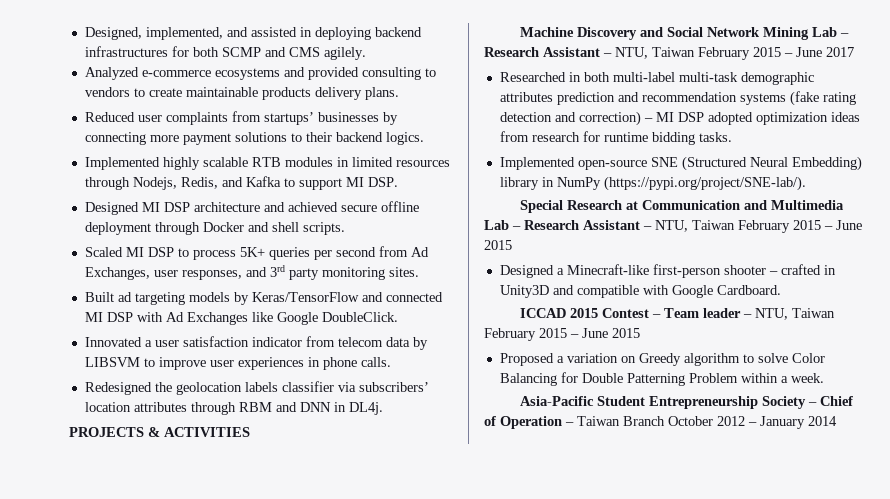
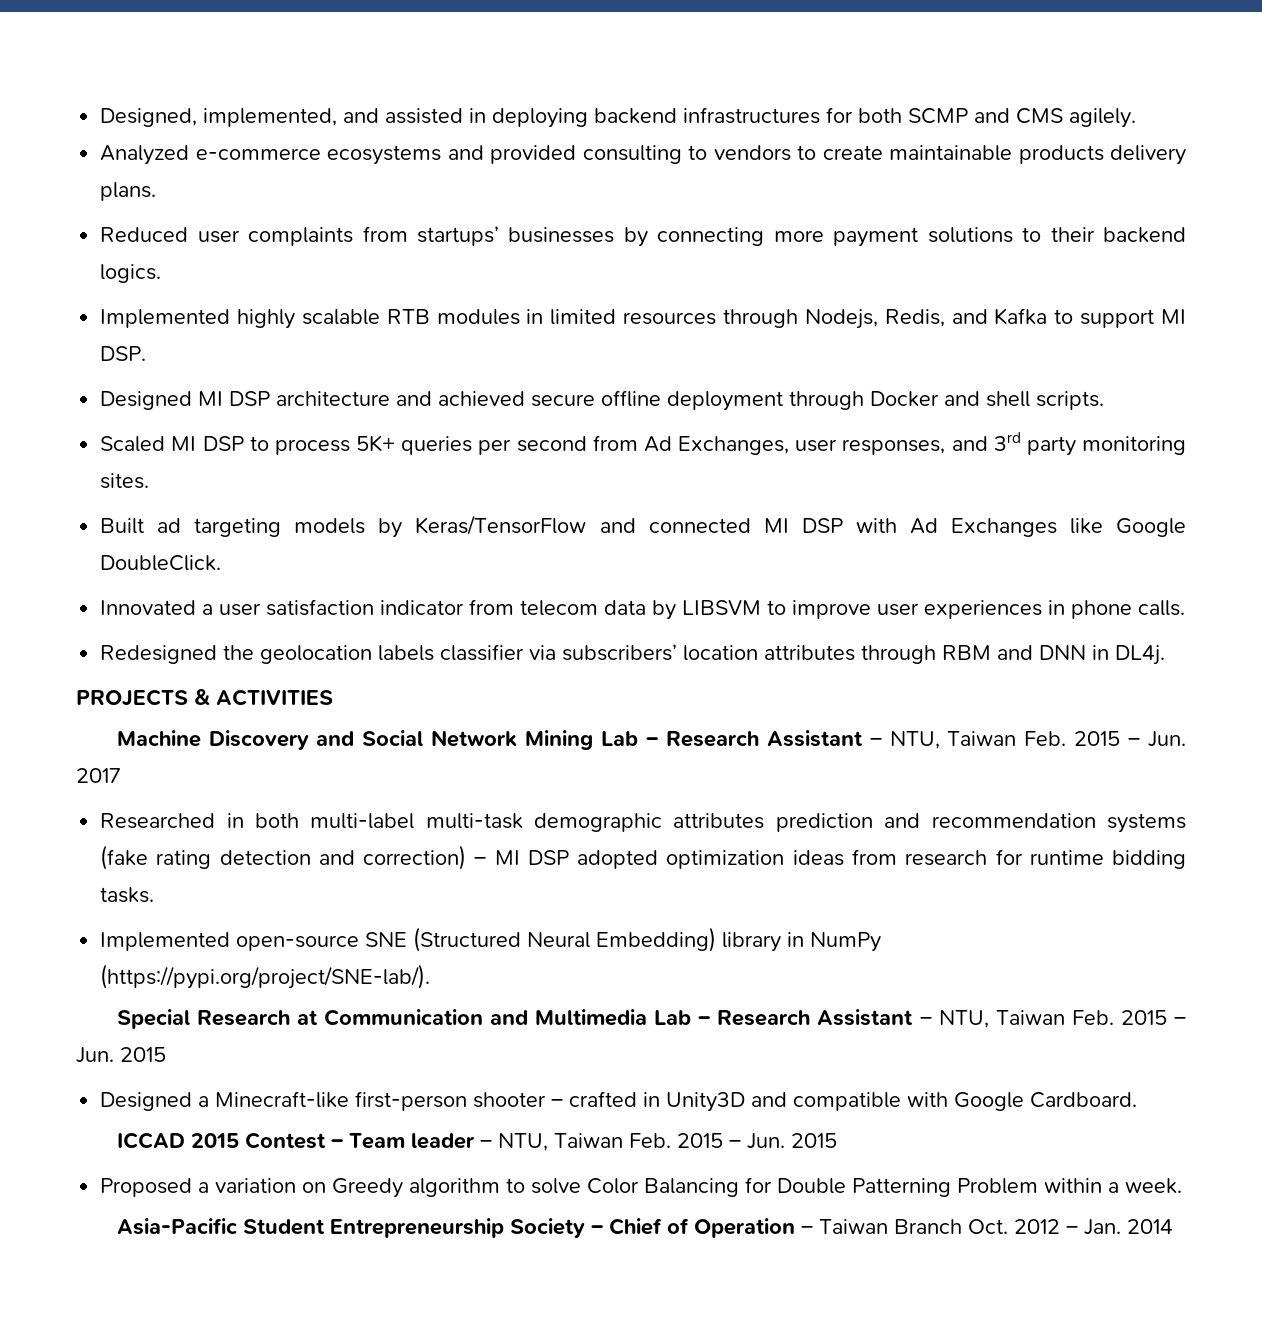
- Machine Discovery and Social Network Mining Lab – Research Assistant – NTU, Taiwan February 2015 – June 2017
+ Machine Discovery and Social Network Mining Lab – Research Assistant – NTU, Taiwan Feb. 2015 – Jun. 2017
- Special Research at Communication and Multimedia Lab – Research Assistant – NTU, Taiwan February 2015 – June 2015
+ Special Research at Communication and Multimedia Lab – Research Assistant – NTU, Taiwan Feb. 2015 – Jun. 2015
- ICCAD 2015 Contest – Team leader – NTU, Taiwan February 2015 – June 2015
+ ICCAD 2015 Contest – Team leader – NTU, Taiwan Feb. 2015 – Jun. 2015
- Asia-Pacific Student Entrepreneurship Society – Chief of Operation – Taiwan Branch October 2012 – January 2014
+ Asia-Pacific Student Entrepreneurship Society – Chief of Operation – Taiwan Branch Oct. 2012 – Jan. 2014

